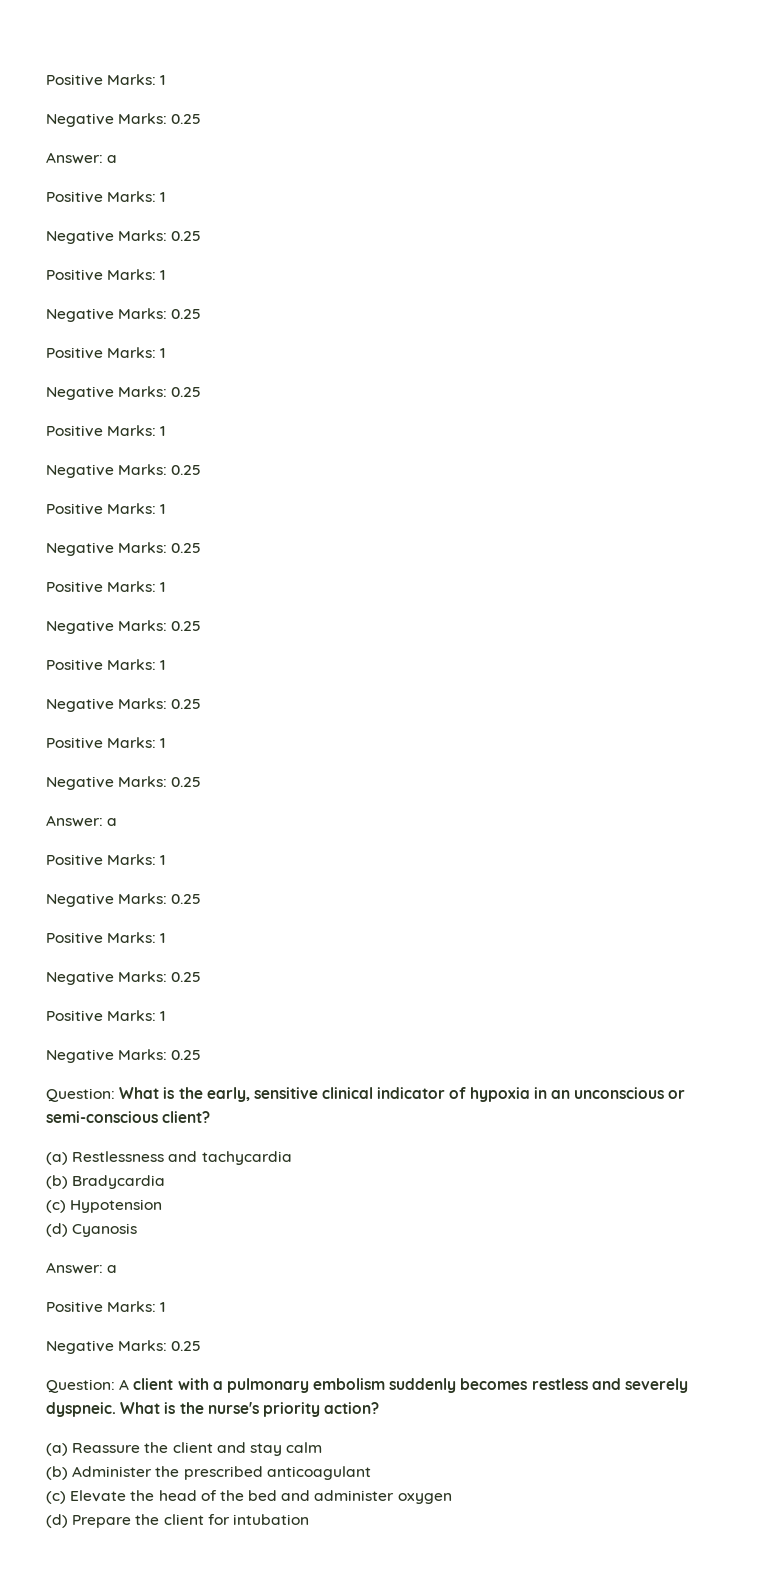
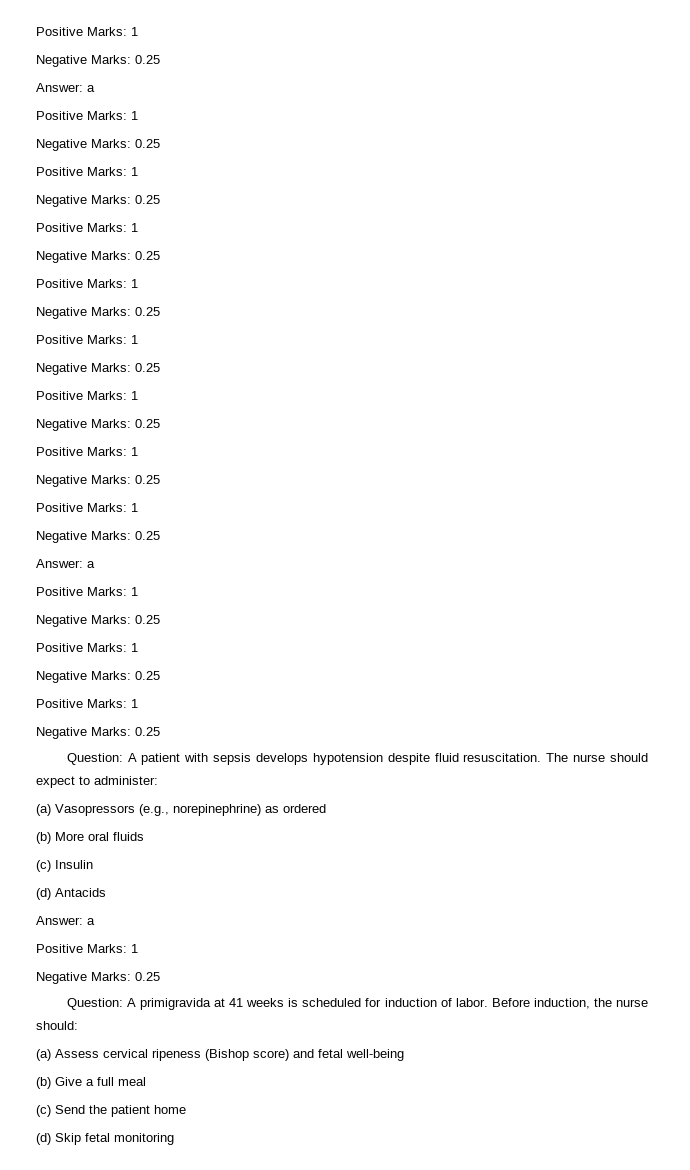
- Question: What is the early, sensitive clinical indicator of hypoxia in an unconscious or semi-conscious client?
- (a) Restlessness and tachycardia
- (b) Bradycardia
- (c) Hypotension
- (d) Cyanosis
+ Question: A patient with sepsis develops hypotension despite fluid resuscitation. The nurse should expect to administer:
+ (a) Vasopressors (e.g., norepinephrine) as ordered
+ (b) More oral fluids
+ (c) Insulin
+ (d) Antacids
- Question: A client with a pulmonary embolism suddenly becomes restless and severely dyspneic. What is the nurse's priority action?
- (a) Reassure the client and stay calm
- (b) Administer the prescribed anticoagulant
- (c) Elevate the head of the bed and administer oxygen
- (d) Prepare the client for intubation
+ Question: A primigravida at 41 weeks is scheduled for induction of labor. Before induction, the nurse should:
+ (a) Assess cervical ripeness (Bishop score) and fetal well-being
+ (b) Give a full meal
+ (c) Send the patient home
+ (d) Skip fetal monitoring

